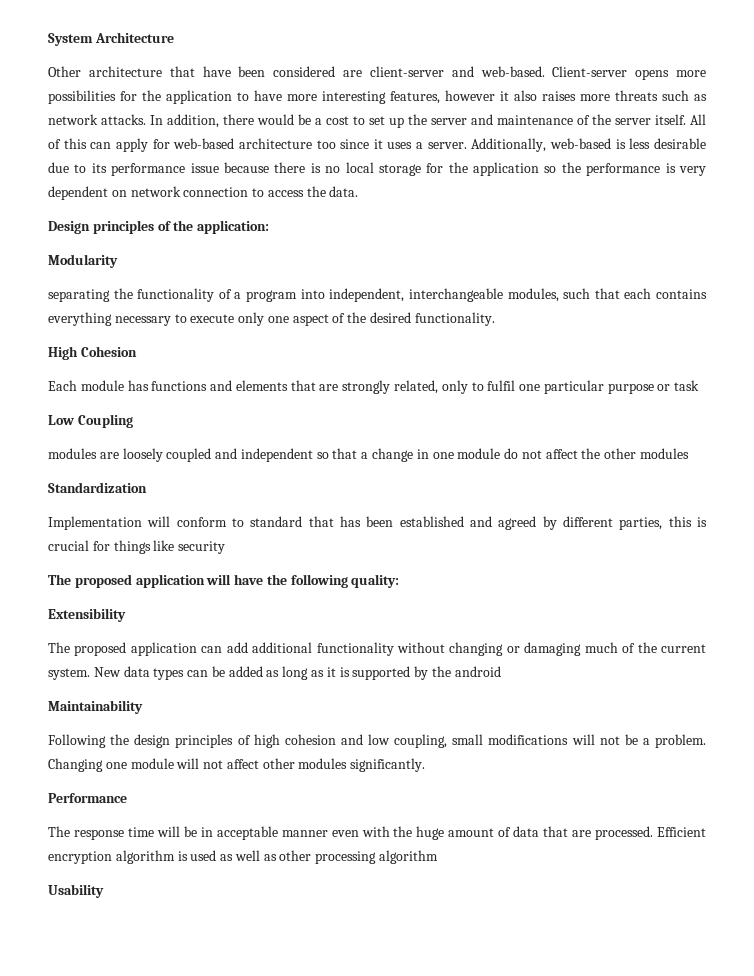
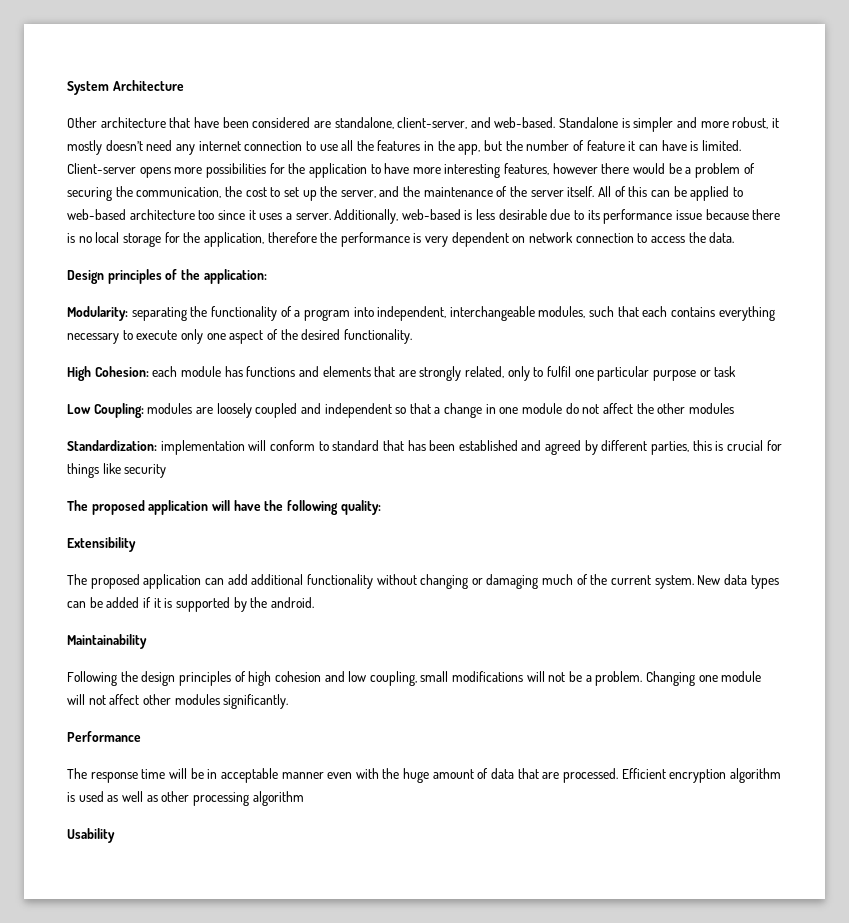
- Other architecture that have been considered are client-server and web-based.
+ Other architecture that have been considered are standalone, client-server, and web-based. Standalone is simpler and more robust, it mostly doesn’t need any internet connection to use all the features in the app, but the number of feature it can have is limited.
- Client-server opens more possibilities for the application to have more interesting features, however it also raises more threats such as network attacks. In addition, there would be a cost to set up the server and maintenance of the server itself.
+ Client-server opens more possibilities for the application to have more interesting features, however there would be a problem of securing the communication, the cost to set up the server, and the maintenance of the server itself.
- All of this can apply for web-based architecture too since it uses a server.
+ All of this can be applied to web-based architecture too since it uses a server.
- Additionally, web-based is less desirable due to its performance issue because there is no local storage for the application so the performance is very dependent on network connection to access the data.
+ Additionally, web-based is less desirable due to its performance issue because there is no local storage for the application, therefore the performance is very dependent on network connection to access the data.
- Modularity
- separating the functionality of a program into independent, interchangeable modules, such that each contains everything necessary to execute only one aspect of the desired functionality.
+ Modularity: separating the functionality of a program into independent, interchangeable modules, such that each contains everything necessary to execute only one aspect of the desired functionality.
- High Cohesion
- Each module has functions and elements that are strongly related, only to fulfil one particular purpose or task
+ High Cohesion: each module has functions and elements that are strongly related, only to fulfil one particular purpose or task
- Low Coupling
- modules are loosely coupled and independent so that a change in one module do not affect the other modules
+ Low Coupling: modules are loosely coupled and independent so that a change in one module do not affect the other modules
- Standardization
- Implementation will conform to standard that has been established and agreed by different parties, this is crucial for things like security
+ Standardization: implementation will conform to standard that has been established and agreed by different parties, this is crucial for things like security
- New data types can be added as long as it is supported by the android
+ New data types can be added if it is supported by the android.

